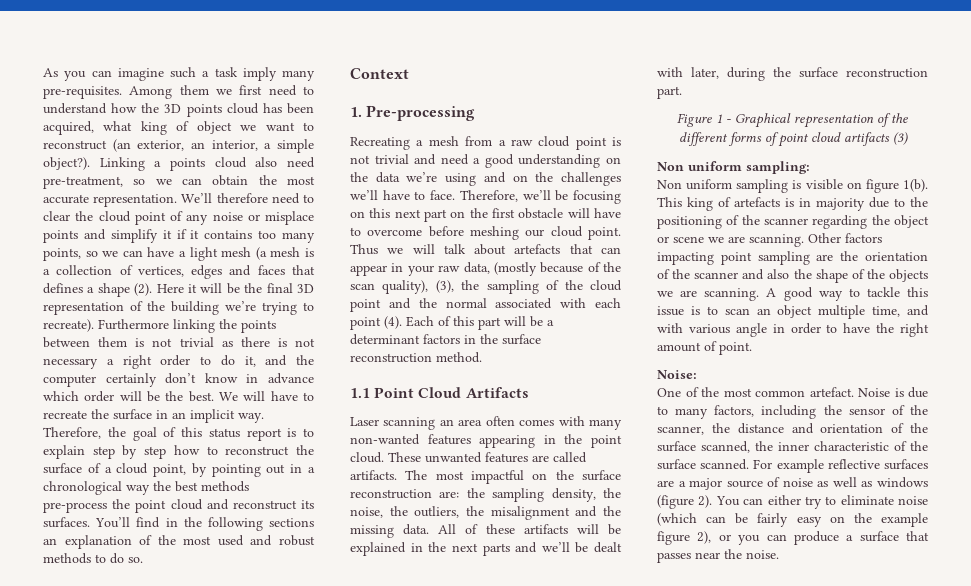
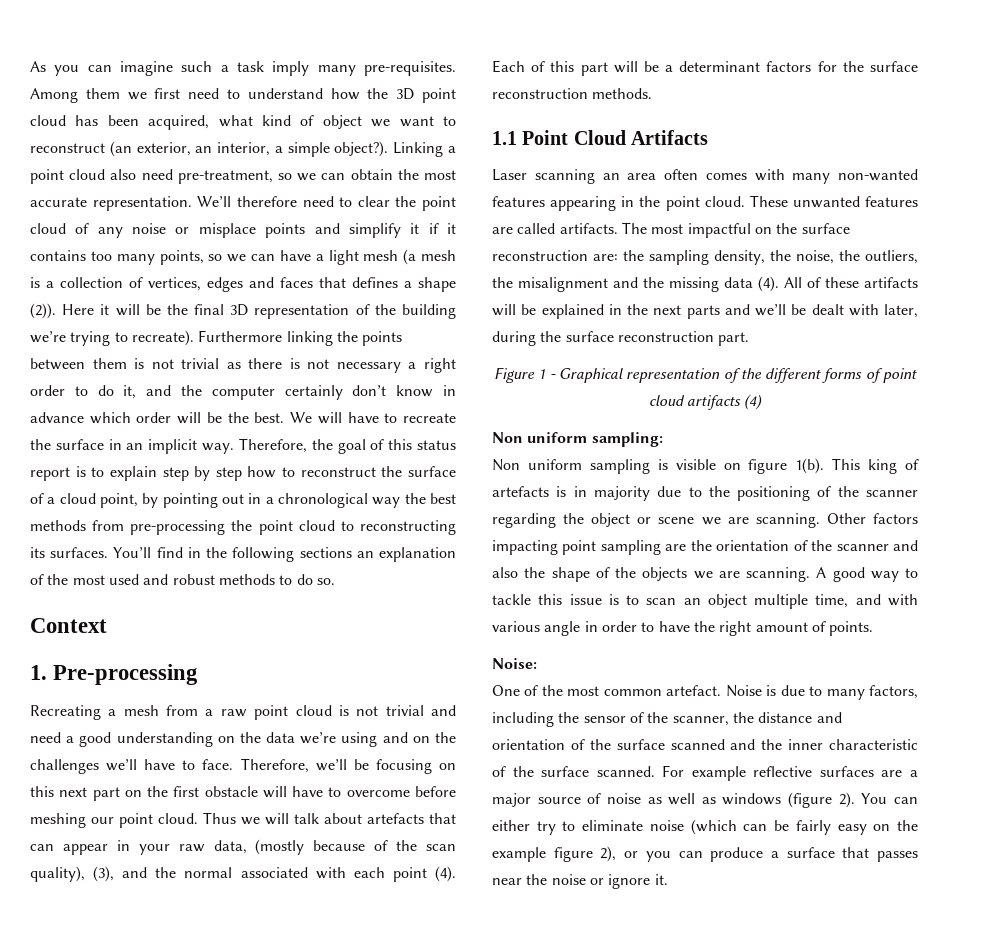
- Among them we first need to understand how the 3D points cloud has been acquired, what king of object we want to reconstruct (an exterior, an interior, a simple object?).
+ Among them we first need to understand how the 3D point cloud has been acquired, what kind of object we want to reconstruct (an exterior, an interior, a simple object?).
- Linking a points cloud also need pre-treatment, so we can obtain the most accurate representation.
+ Linking a point cloud also need pre-treatment, so we can obtain the most accurate representation.
- We’ll therefore need to clear the cloud point of any noise or misplace points and simplify it if it contains too many points, so we can have a light mesh (a mesh is a collection of vertices, edges and faces that defines a shape (2).
+ We’ll therefore need to clear the point cloud of any noise or misplace points and simplify it if it contains too many points, so we can have a light mesh (a mesh is a collection of vertices, edges and faces that defines a shape (2)).
- Therefore, the goal of this status report is to explain step by step how to reconstruct the surface of a cloud point, by pointing out in a chronological way the best methods pre-process the point cloud and reconstruct its surfaces.
+ Therefore, the goal of this status report is to explain step by step how to reconstruct the surface of a cloud point, by pointing out in a chronological way the best methods from pre-processing the point cloud to reconstructing its surfaces.
- Recreating a mesh from a raw cloud point is not trivial and need a good understanding on the data we’re using and on the challenges we’ll have to face.
+ Recreating a mesh from a raw point cloud is not trivial and need a good understanding on the data we’re using and on the challenges we’ll have to face.
- Therefore, we’ll be focusing on this next part on the first obstacle will have to overcome before meshing our cloud point.
+ Therefore, we’ll be focusing on this next part on the first obstacle will have to overcome before meshing our point cloud.
- Thus we will talk about artefacts that can appear in your raw data, (mostly because of the scan quality), (3), the sampling of the cloud point and the normal associated with each point (4).
+ Thus we will talk about artefacts that can appear in your raw data, (mostly because of the scan quality), (3), and the normal associated with each point (4).
- Each of this part will be a determinant factors in the surface reconstruction method.
+ Each of this part will be a determinant factors for the surface reconstruction methods.
- The most impactful on the surface reconstruction are: the sampling density, the noise, the outliers, the misalignment and the missing data.
+ The most impactful on the surface reconstruction are: the sampling density, the noise, the outliers, the misalignment and the missing data (4).
- Figure 1 - Graphical representation of the different forms of point cloud artifacts (3)
+ Figure 1 - Graphical representation of the different forms of point cloud artifacts (4)
- A good way to tackle this issue is to scan an object multiple time, and with various angle in order to have the right amount of point.
+ A good way to tackle this issue is to scan an object multiple time, and with various angle in order to have the right amount of points.
- Noise is due to many factors, including the sensor of the scanner, the distance and orientation of the surface scanned, the inner characteristic of the surface scanned.
+ Noise is due to many factors, including the sensor of the scanner, the distance and orientation of the surface scanned and the inner characteristic of the surface scanned.
- You can either try to eliminate noise (which can be fairly easy on the example figure 2), or you can produce a surface that passes near the noise.
+ You can either try to eliminate noise (which can be fairly easy on the example figure 2), or you can produce a surface that passes near the noise or ignore it.

